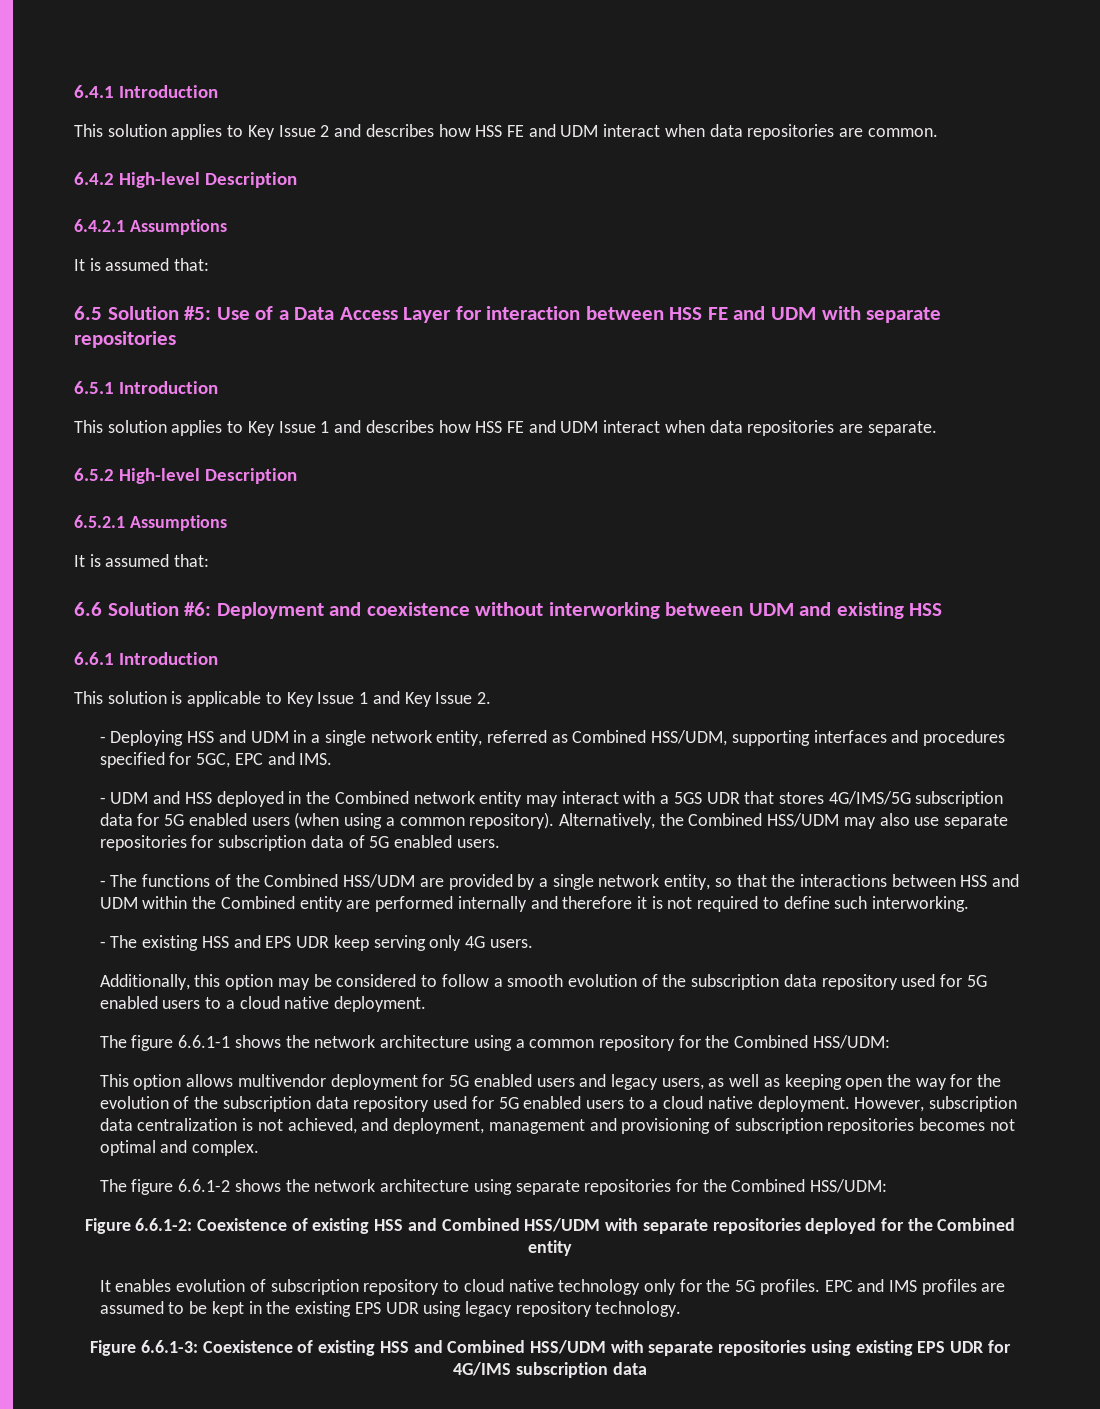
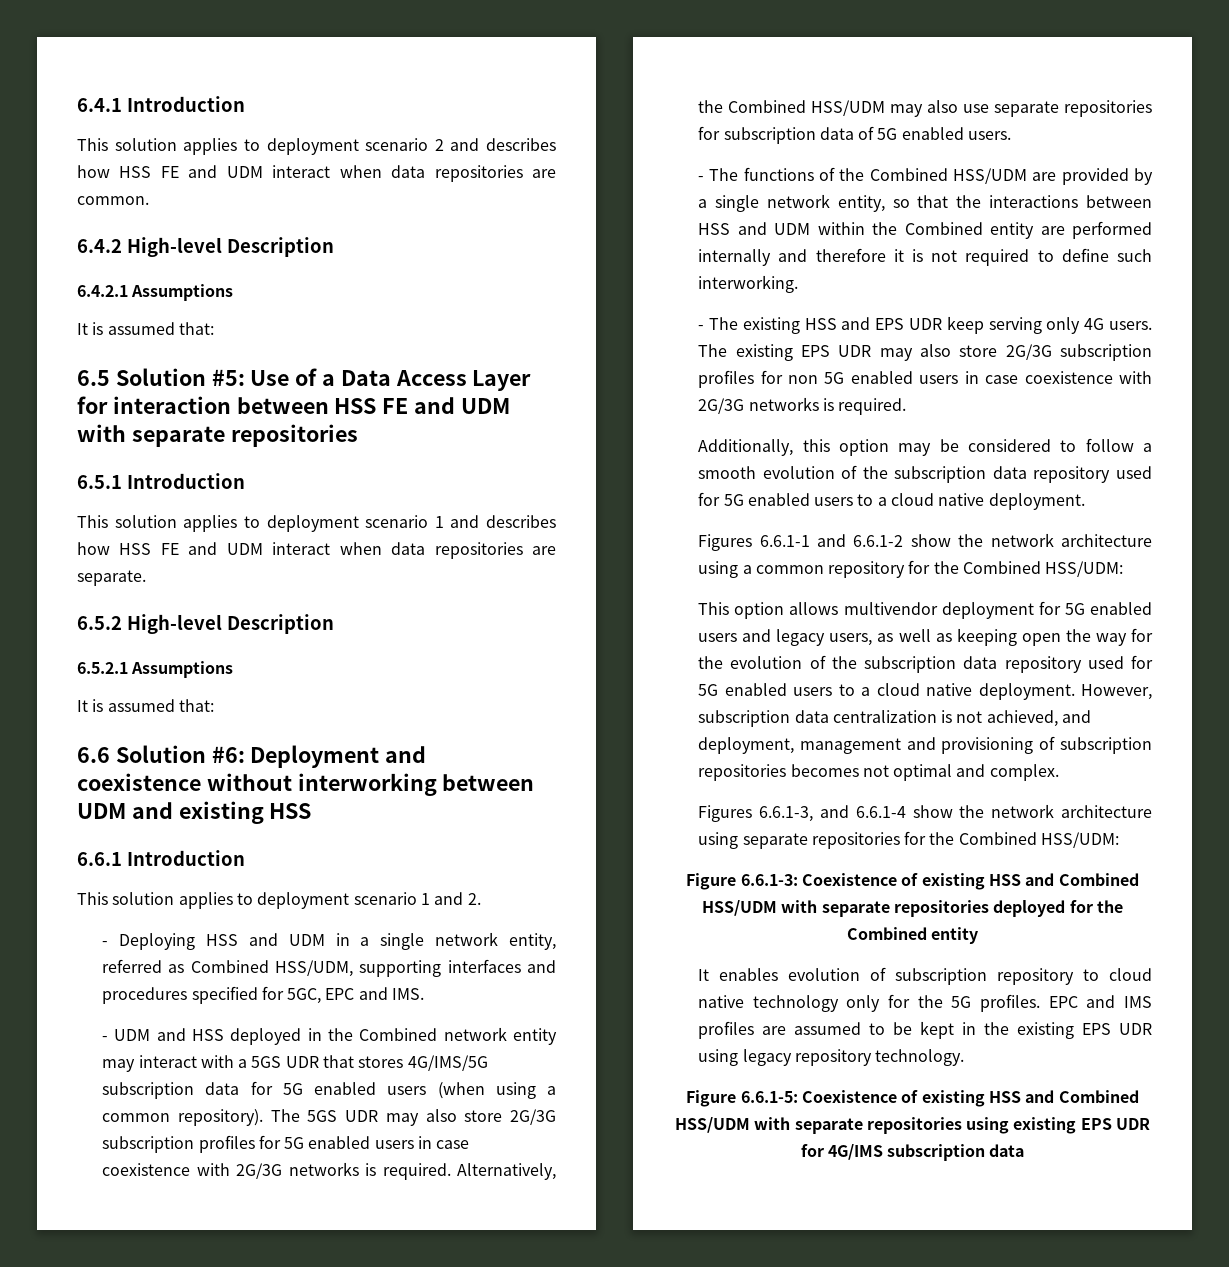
- This solution applies to Key Issue 2 and describes how HSS FE and UDM interact when data repositories are common.
+ This solution applies to deployment scenario 2 and describes how HSS FE and UDM interact when data repositories are common.
- This solution applies to Key Issue 1 and describes how HSS FE and UDM interact when data repositories are separate.
+ This solution applies to deployment scenario 1 and describes how HSS FE and UDM interact when data repositories are separate.
- This solution is applicable to Key Issue 1 and Key Issue 2.
+ This solution applies to deployment scenario 1 and 2.
+ The 5GS UDR may also store 2G/3G subscription profiles for 5G enabled users in case coexistence with 2G/3G networks is required.
+ The existing EPS UDR may also store 2G/3G subscription profiles for non 5G enabled users in case coexistence with 2G/3G networks is required.
- The figure 6.6.1-1 shows the network architecture using a common repository for the Combined HSS/UDM:
+ Figures 6.6.1-1 and 6.6.1-2 show the network architecture using a common repository for the Combined HSS/UDM:
- The figure 6.6.1-2 shows the network architecture using separate repositories for the Combined HSS/UDM:
+ Figures 6.6.1-3, and 6.6.1-4 show the network architecture using separate repositories for the Combined HSS/UDM:
- Figure 6.6.1-2: Coexistence of existing HSS and Combined HSS/UDM with separate repositories deployed for the Combined entity
+ Figure 6.6.1-3: Coexistence of existing HSS and Combined HSS/UDM with separate repositories deployed for the Combined entity
- Figure 6.6.1-3: Coexistence of existing HSS and Combined HSS/UDM with separate repositories using existing EPS UDR for 4G/IMS subscription data
+ Figure 6.6.1-5: Coexistence of existing HSS and Combined HSS/UDM with separate repositories using existing EPS UDR for 4G/IMS subscription data

